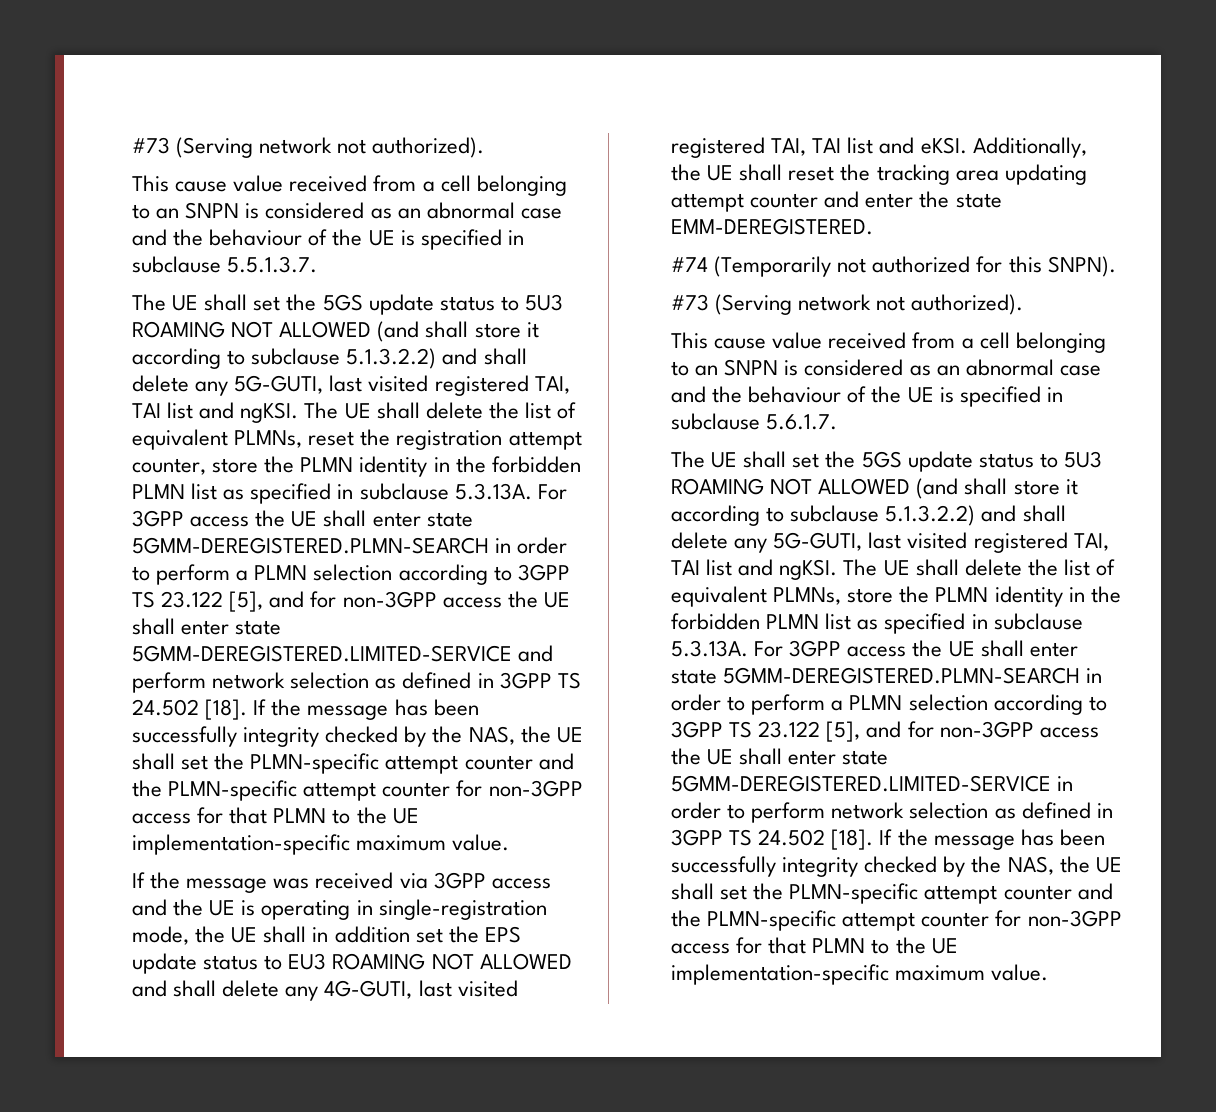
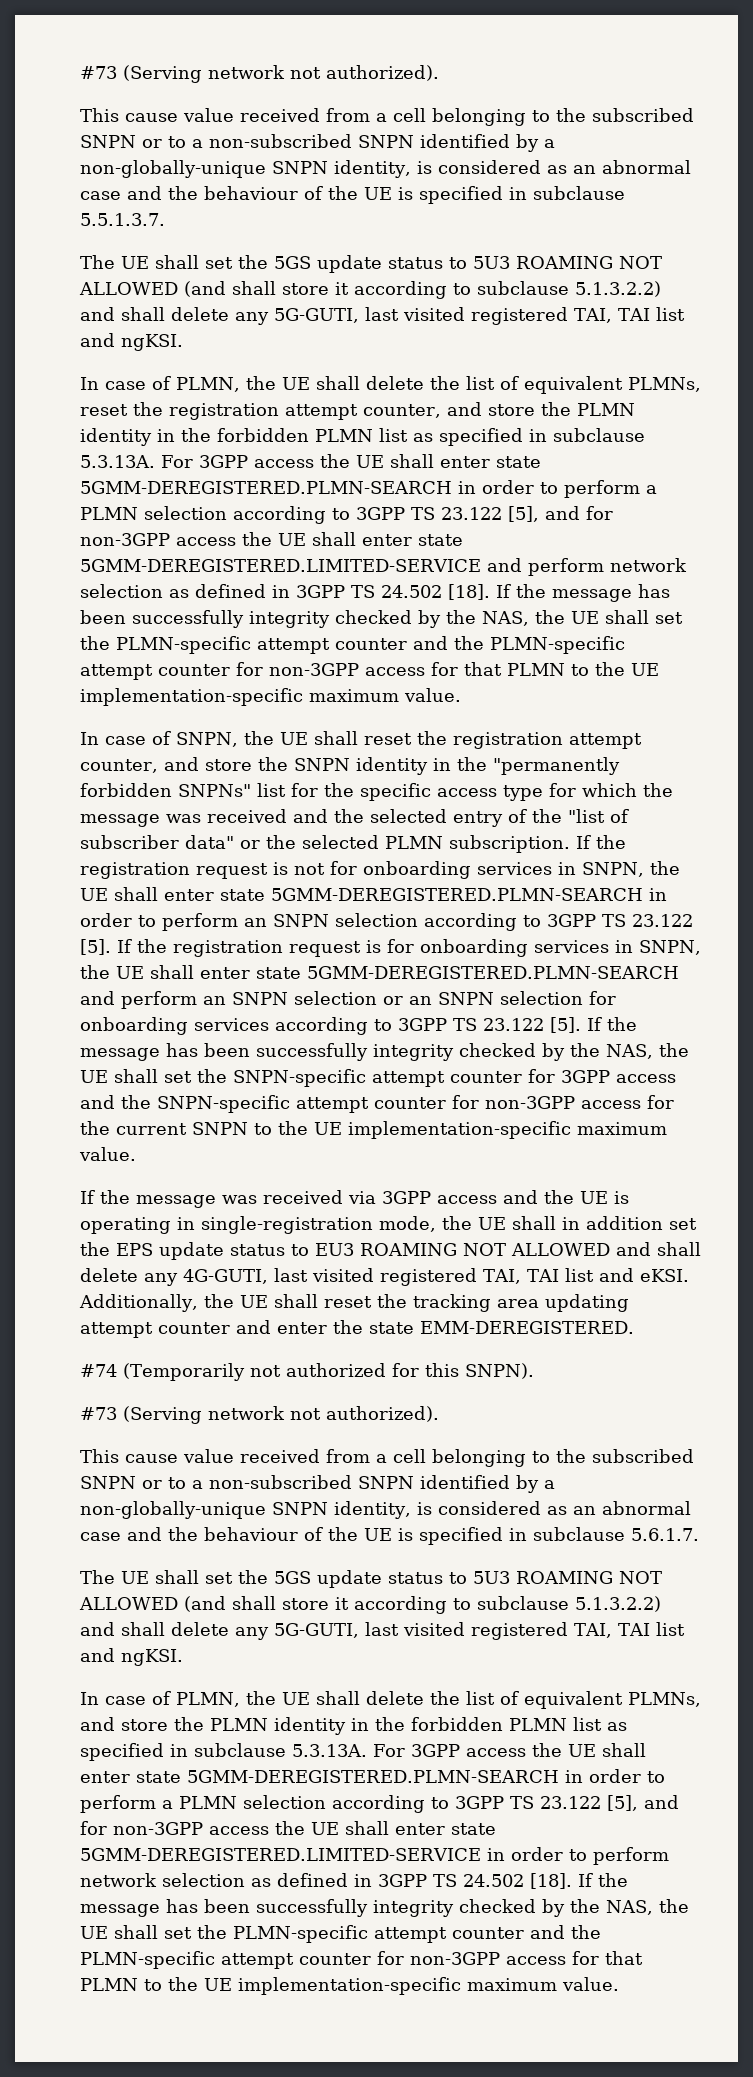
- This cause value received from a cell belonging to an SNPN is considered as an abnormal case and the behaviour of the UE is specified in subclause 5.5.1.3.7.
- The UE shall set the 5GS update status to 5U3 ROAMING NOT ALLOWED (and shall store it according to subclause 5.1.3.2.2) and shall delete any 5G-GUTI, last visited registered TAI, TAI list and ngKSI. The UE shall delete the list of equivalent PLMNs, reset the registration attempt counter, store the PLMN identity in the forbidden PLMN list as specified in subclause 5.3.13A. For 3GPP access the UE shall enter state 5GMM-DEREGISTERED.PLMN-SEARCH in order to perform a PLMN selection according to 3GPP TS 23.122 [5], and for non-3GPP access the UE shall enter state 5GMM-DEREGISTERED.LIMITED-SERVICE and perform network selection as defined in 3GPP TS 24.502 [18].
+ This cause value received from a cell belonging to the subscribed SNPN or to a non-subscribed SNPN identified by a non-globally-unique SNPN identity, is considered as an abnormal case and the behaviour of the UE is specified in subclause 5.5.1.3.7.
+ The UE shall set the 5GS update status to 5U3 ROAMING NOT ALLOWED (and shall store it according to subclause 5.1.3.2.2) and shall delete any 5G-GUTI, last visited registered TAI, TAI list and ngKSI.
+ In case of PLMN, the UE shall delete the list of equivalent PLMNs, reset the registration attempt counter, and store the PLMN identity in the forbidden PLMN list as specified in subclause 5.3.13A. For 3GPP access the UE shall enter state 5GMM-DEREGISTERED.PLMN-SEARCH in order to perform a PLMN selection according to 3GPP TS 23.122 [5], and for non-3GPP access the UE shall enter state 5GMM-DEREGISTERED.LIMITED-SERVICE and perform network selection as defined in 3GPP TS 24.502 [18].
+ In case of SNPN, the UE shall reset the registration attempt counter, and store the SNPN identity in the "permanently forbidden SNPNs" list for the specific access type for which the message was received and the selected entry of the "list of subscriber data" or the selected PLMN subscription. If the registration request is not for onboarding services in SNPN, the UE shall enter state 5GMM-DEREGISTERED.PLMN-SEARCH in order to perform an SNPN selection according to 3GPP TS 23.122 [5]. If the registration request is for onboarding services in SNPN, the UE shall enter state 5GMM-DEREGISTERED.PLMN-SEARCH and perform an SNPN selection or an SNPN selection for onboarding services according to 3GPP TS 23.122 [5]. If the message has been successfully integrity checked by the NAS, the UE shall set the SNPN-specific attempt counter for 3GPP access and the SNPN-specific attempt counter for non-3GPP access for the current SNPN to the UE implementation-specific maximum value.
- This cause value received from a cell belonging to an SNPN is considered as an abnormal case and the behaviour of the UE is specified in subclause 5.6.1.7.
- The UE shall set the 5GS update status to 5U3 ROAMING NOT ALLOWED (and shall store it according to subclause 5.1.3.2.2) and shall delete any 5G-GUTI, last visited registered TAI, TAI list and ngKSI. The UE shall delete the list of equivalent PLMNs, store the PLMN identity in the forbidden PLMN list as specified in subclause 5.3.13A. For 3GPP access the UE shall enter state 5GMM-DEREGISTERED.PLMN-SEARCH in order to perform a PLMN selection according to 3GPP TS 23.122 [5], and for non-3GPP access the UE shall enter state 5GMM-DEREGISTERED.LIMITED-SERVICE in order to perform network selection as defined in 3GPP TS 24.502 [18].
+ This cause value received from a cell belonging to the subscribed SNPN or to a non-subscribed SNPN identified by a non-globally-unique SNPN identity, is considered as an abnormal case and the behaviour of the UE is specified in subclause 5.6.1.7.
+ The UE shall set the 5GS update status to 5U3 ROAMING NOT ALLOWED (and shall store it according to subclause 5.1.3.2.2) and shall delete any 5G-GUTI, last visited registered TAI, TAI list and ngKSI.
+ In case of PLMN, the UE shall delete the list of equivalent PLMNs, and store the PLMN identity in the forbidden PLMN list as specified in subclause 5.3.13A. For 3GPP access the UE shall enter state 5GMM-DEREGISTERED.PLMN-SEARCH in order to perform a PLMN selection according to 3GPP TS 23.122 [5], and for non-3GPP access the UE shall enter state 5GMM-DEREGISTERED.LIMITED-SERVICE in order to perform network selection as defined in 3GPP TS 24.502 [18].

